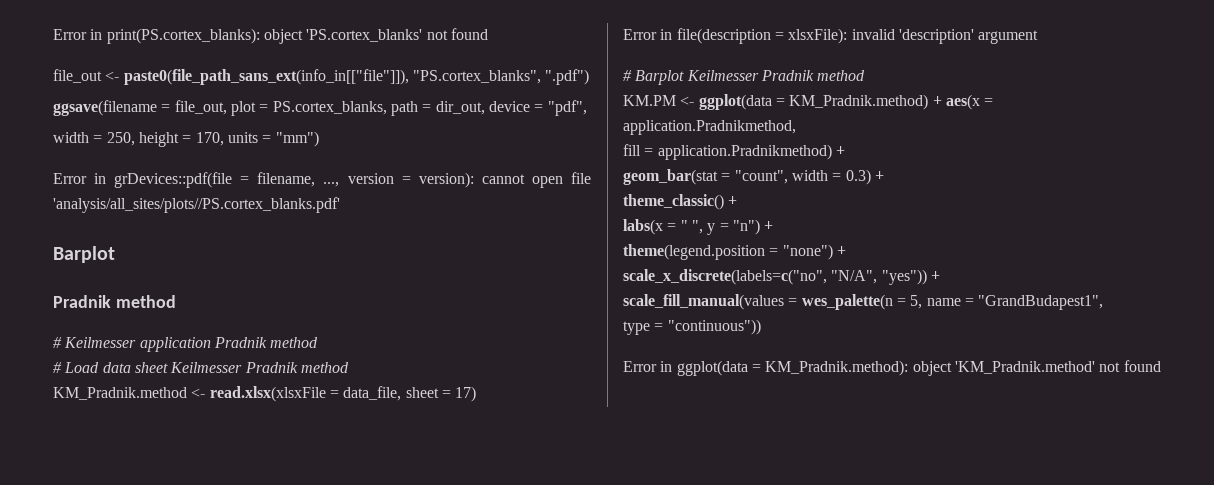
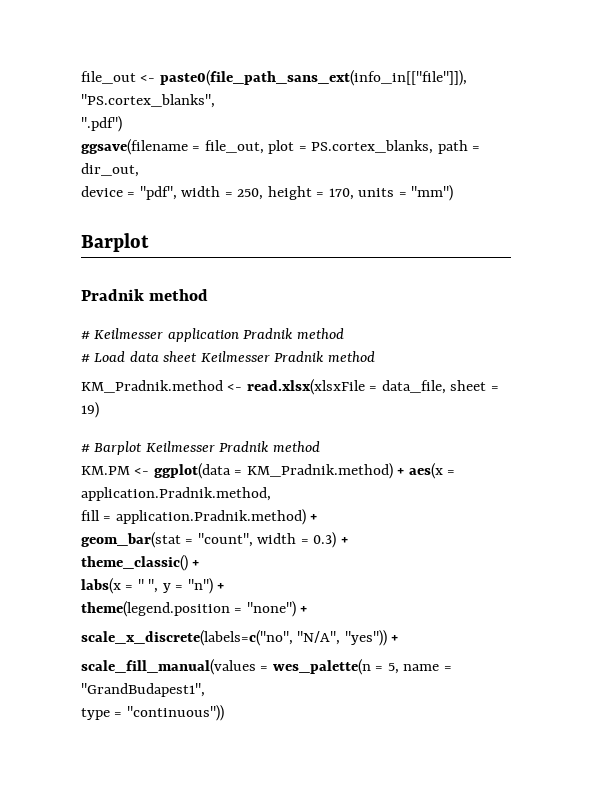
- Error in print(PS.cortex_blanks): object 'PS.cortex_blanks' not found
- file_out <- paste0(file_path_sans_ext(info_in[["file"]]), "PS.cortex_blanks", ".pdf")
+ file_out <- paste0(file_path_sans_ext(info_in[["file"]]), "PS.cortex_blanks",
+ ".pdf")
- ggsave(filename = file_out, plot = PS.cortex_blanks, path = dir_out, device = "pdf",
- width = 250, height = 170, units = "mm")
+ ggsave(filename = file_out, plot = PS.cortex_blanks, path = dir_out,
+ device = "pdf", width = 250, height = 170, units = "mm")
- Error in grDevices::pdf(file = filename, ..., version = version): cannot open file 'analysis/all_sites/plots//PS.cortex_blanks.pdf'
- KM_Pradnik.method <- read.xlsx(xlsxFile = data_file, sheet = 17)
- Error in file(description = xlsxFile): invalid 'description' argument
+ KM_Pradnik.method <- read.xlsx(xlsxFile = data_file, sheet = 19)
- KM.PM <- ggplot(data = KM_Pradnik.method) + aes(x = application.Pradnikmethod,
+ KM.PM <- ggplot(data = KM_Pradnik.method) + aes(x = application.Pradnik.method,
- fill = application.Pradnikmethod) +
+ fill = application.Pradnik.method) +
- Error in ggplot(data = KM_Pradnik.method): object 'KM_Pradnik.method' not found

